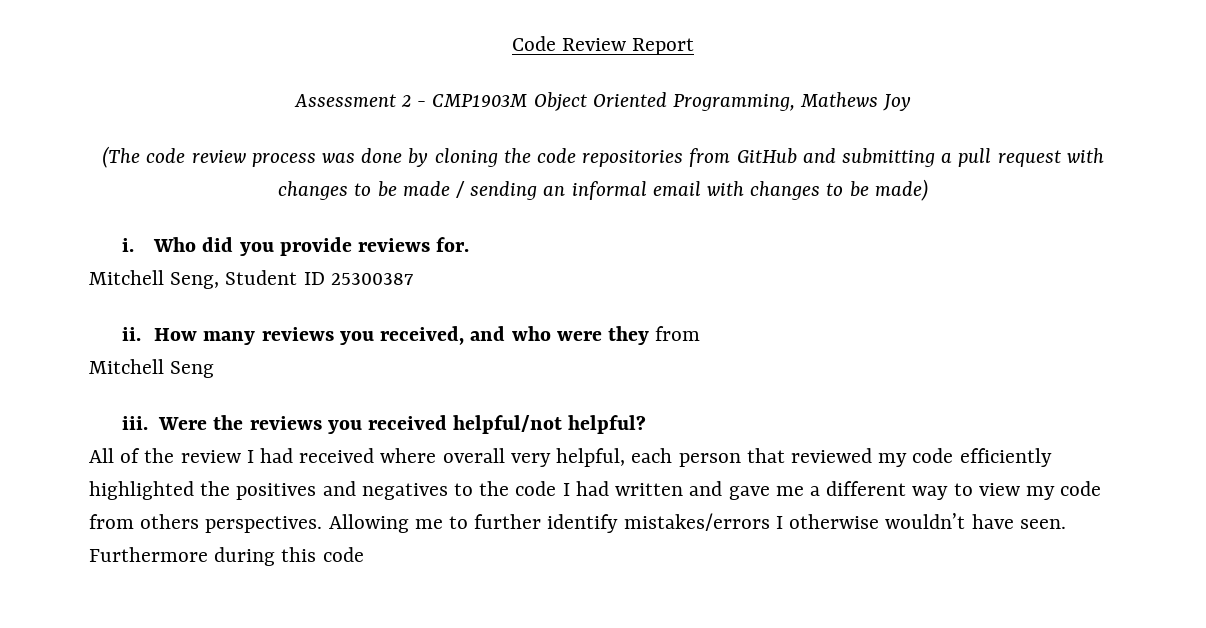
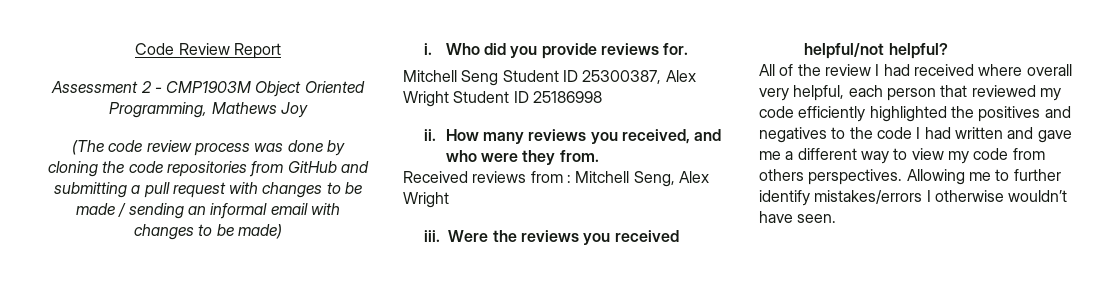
- Mitchell Seng, Student ID 25300387
+ Mitchell Seng Student ID 25300387, Alex Wright Student ID 25186998
- How many reviews you received, and who were they from
- Mitchell Seng
+ How many reviews you received, and who were they from.
+ Received reviews from : Mitchell Seng, Alex Wright
- Furthermore during this code

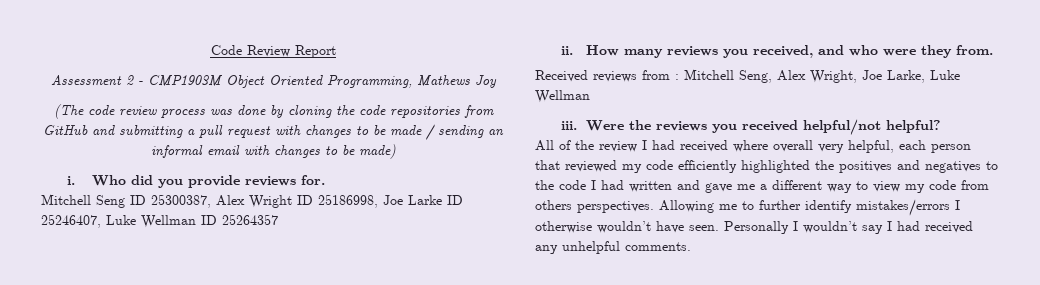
- Mitchell Seng Student ID 25300387, Alex Wright Student ID 25186998
+ Mitchell Seng ID 25300387, Alex Wright ID 25186998, Joe Larke ID 25246407, Luke Wellman ID 25264357
- Received reviews from : Mitchell Seng, Alex Wright
+ Received reviews from : Mitchell Seng, Alex Wright, Joe Larke, Luke Wellman
+ Personally I wouldn’t say I had received any unhelpful comments.

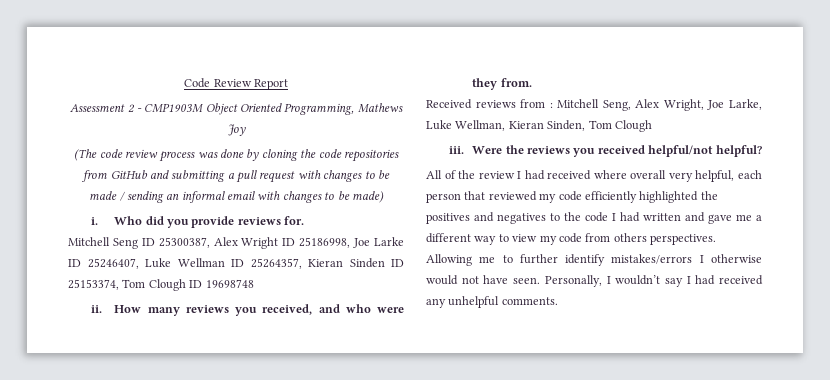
- Mitchell Seng ID 25300387, Alex Wright ID 25186998, Joe Larke ID 25246407, Luke Wellman ID 25264357
+ Mitchell Seng ID 25300387, Alex Wright ID 25186998, Joe Larke ID 25246407, Luke Wellman ID 25264357, Kieran Sinden ID 25153374, Tom Clough ID 19698748
- Received reviews from : Mitchell Seng, Alex Wright, Joe Larke, Luke Wellman
+ Received reviews from : Mitchell Seng, Alex Wright, Joe Larke, Luke Wellman, Kieran Sinden, Tom Clough
- Allowing me to further identify mistakes/errors I otherwise wouldn’t have seen.
+ Allowing me to further identify mistakes/errors I otherwise would not have seen.
- Personally I wouldn’t say I had received any unhelpful comments.
+ Personally, I wouldn’t say I had received any unhelpful comments.

